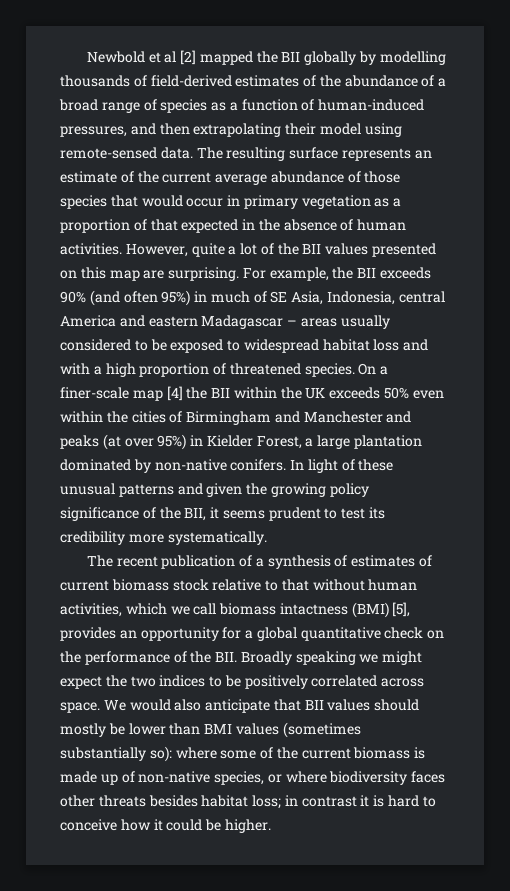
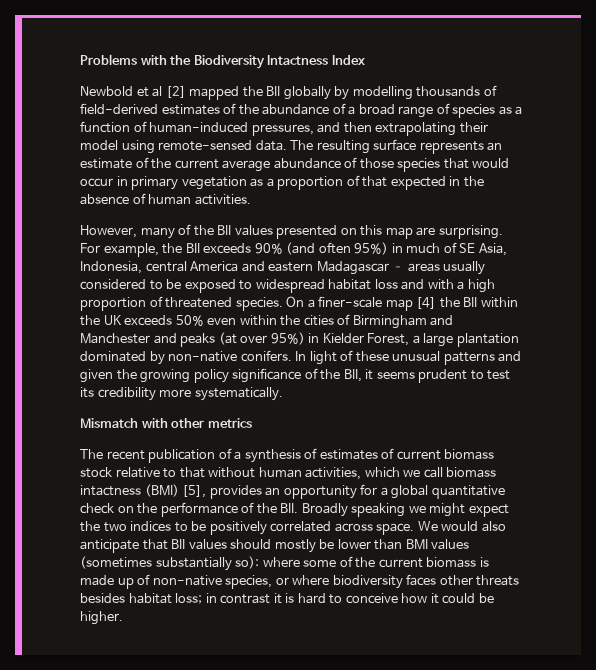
+ Problems with the Biodiversity Intactness Index
- The resulting surface represents an estimate of the current average abundance of those species that would occur in primary vegetation as a proportion of that expected in the absence of human activities. However, quite a lot of the BII values presented on this map are surprising.
+ The resulting surface represents an estimate of the current average abundance of those species that would occur in primary vegetation as a proportion of that expected in the absence of human activities.
+ However, many of the BII values presented on this map are surprising.
+ Mismatch with other metrics

